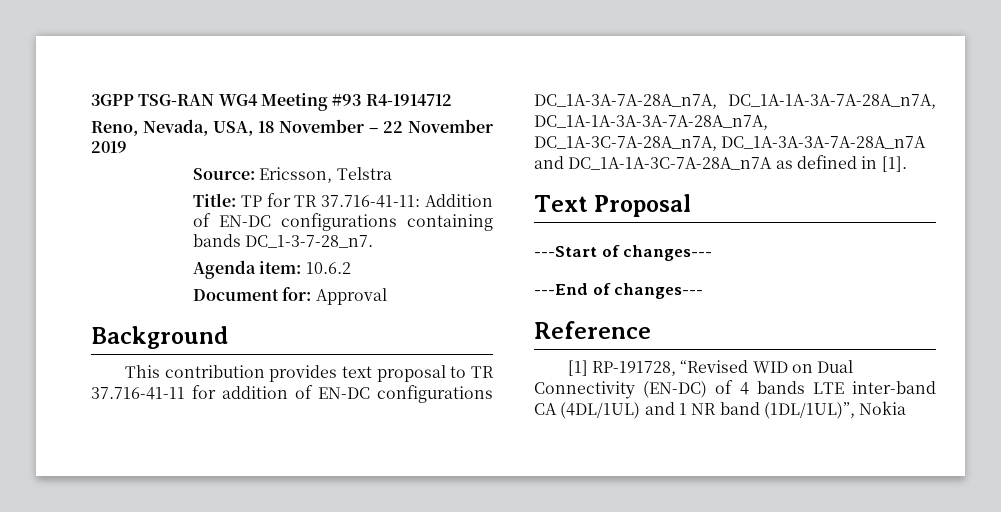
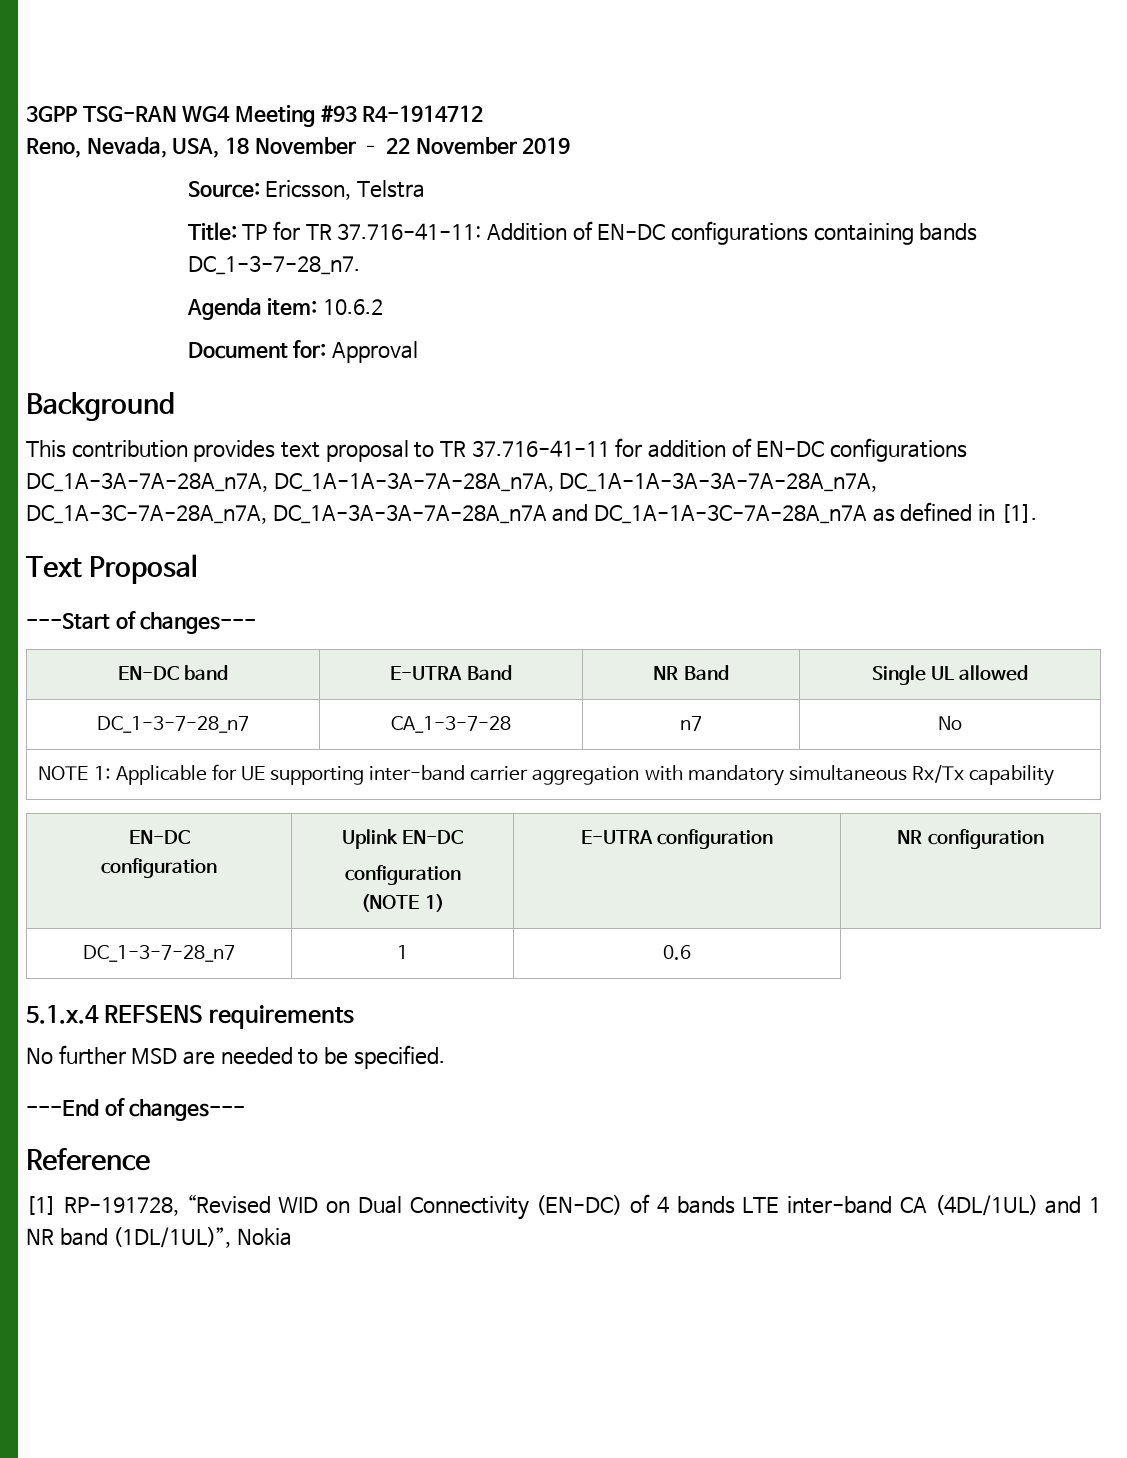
+ EN-DC band | E-UTRA Band | NR Band | Single UL allowed
+ DC_1-3-7-28_n7 | CA_1-3-7-28 | n7 | No
+ NOTE 1: Applicable for UE supporting inter-band carrier aggregation with mandatory simultaneous Rx/Tx capability
+ EN-DC
+ configuration | Uplink EN-DC
+ configuration
+ (NOTE 1) | E-UTRA configuration | NR configuration
+ DC_1-3-7-28_n7 | 1 | 0.6
+ 5.1.x.4 REFSENS requirements
+ No further MSD are needed to be specified.

